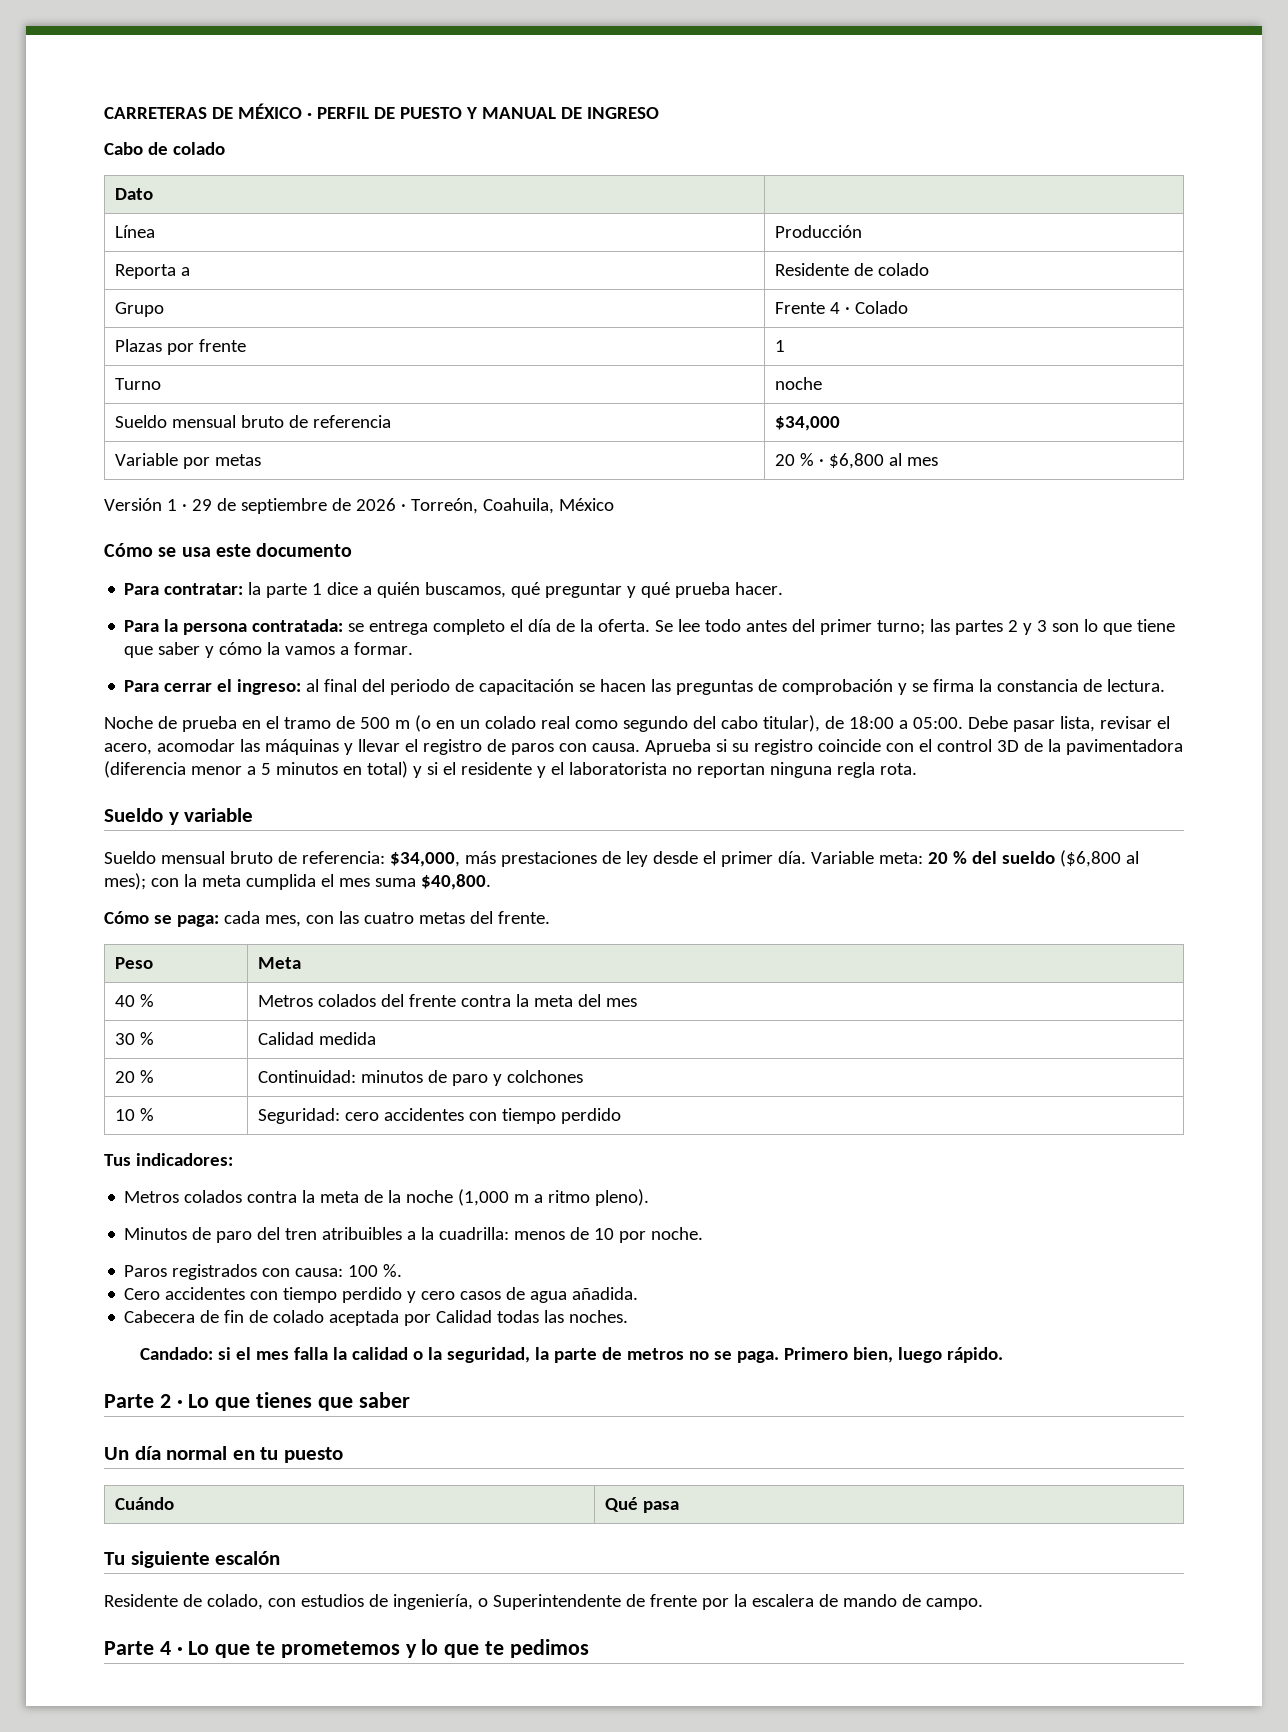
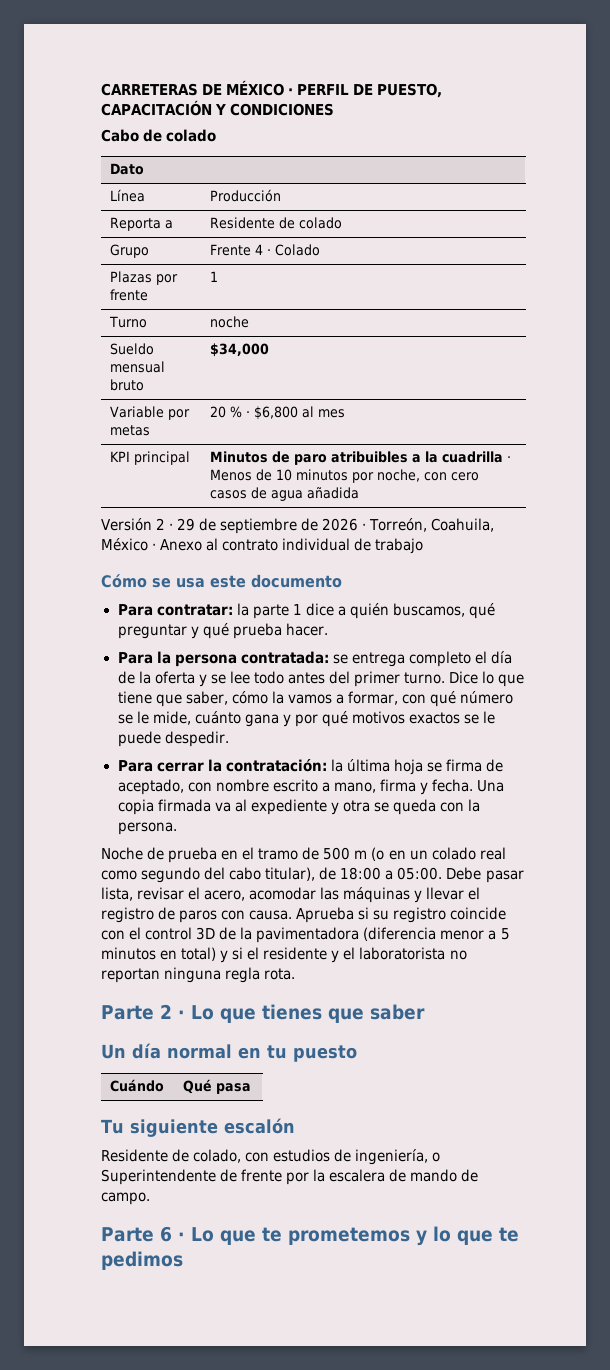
- CARRETERAS DE MÉXICO · PERFIL DE PUESTO Y MANUAL DE INGRESO
+ CARRETERAS DE MÉXICO · PERFIL DE PUESTO, CAPACITACIÓN Y CONDICIONES
- Sueldo mensual bruto de referencia | $34,000
+ Sueldo mensual bruto | $34,000
+ KPI principal | Minutos de paro atribuibles a la cuadrilla · Menos de 10 minutos por noche, con cero casos de agua añadida
- Versión 1 · 29 de septiembre de 2026 · Torreón, Coahuila, México
+ Versión 2 · 29 de septiembre de 2026 · Torreón, Coahuila, México · Anexo al contrato individual de trabajo
- Para la persona contratada: se entrega completo el día de la oferta. Se lee todo antes del primer turno; las partes 2 y 3 son lo que tiene que saber y cómo la vamos a formar.
- Para cerrar el ingreso: al final del periodo de capacitación se hacen las preguntas de comprobación y se firma la constancia de lectura.
+ Para la persona contratada: se entrega completo el día de la oferta y se lee todo antes del primer turno. Dice lo que tiene que saber, cómo la vamos a formar, con qué número se le mide, cuánto gana y por qué motivos exactos se le puede despedir.
+ Para cerrar la contratación: la última hoja se firma de aceptado, con nombre escrito a mano, firma y fecha. Una copia firmada va al expediente y otra se queda con la persona.
- Sueldo y variable
- Sueldo mensual bruto de referencia: $34,000, más prestaciones de ley desde el primer día. Variable meta: 20 % del sueldo ($6,800 al mes); con la meta cumplida el mes suma $40,800.
- Cómo se paga: cada mes, con las cuatro metas del frente.
- Peso | Meta
- 40 % | Metros colados del frente contra la meta del mes
- 30 % | Calidad medida
- 20 % | Continuidad: minutos de paro y colchones
- 10 % | Seguridad: cero accidentes con tiempo perdido
- Tus indicadores:
- Metros colados contra la meta de la noche (1,000 m a ritmo pleno).
- Minutos de paro del tren atribuibles a la cuadrilla: menos de 10 por noche.
- Paros registrados con causa: 100 %.
- Cero accidentes con tiempo perdido y cero casos de agua añadida.
- Cabecera de fin de colado aceptada por Calidad todas las noches.
- Candado: si el mes falla la calidad o la seguridad, la parte de metros no se paga. Primero bien, luego rápido.
- Parte 4 · Lo que te prometemos y lo que te pedimos
+ Parte 6 · Lo que te prometemos y lo que te pedimos

